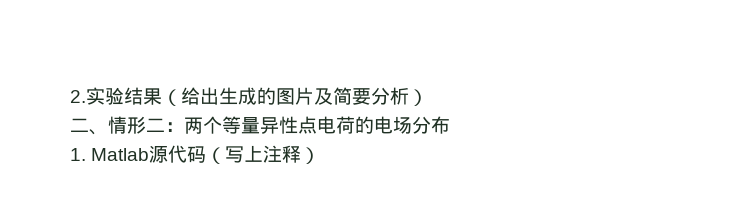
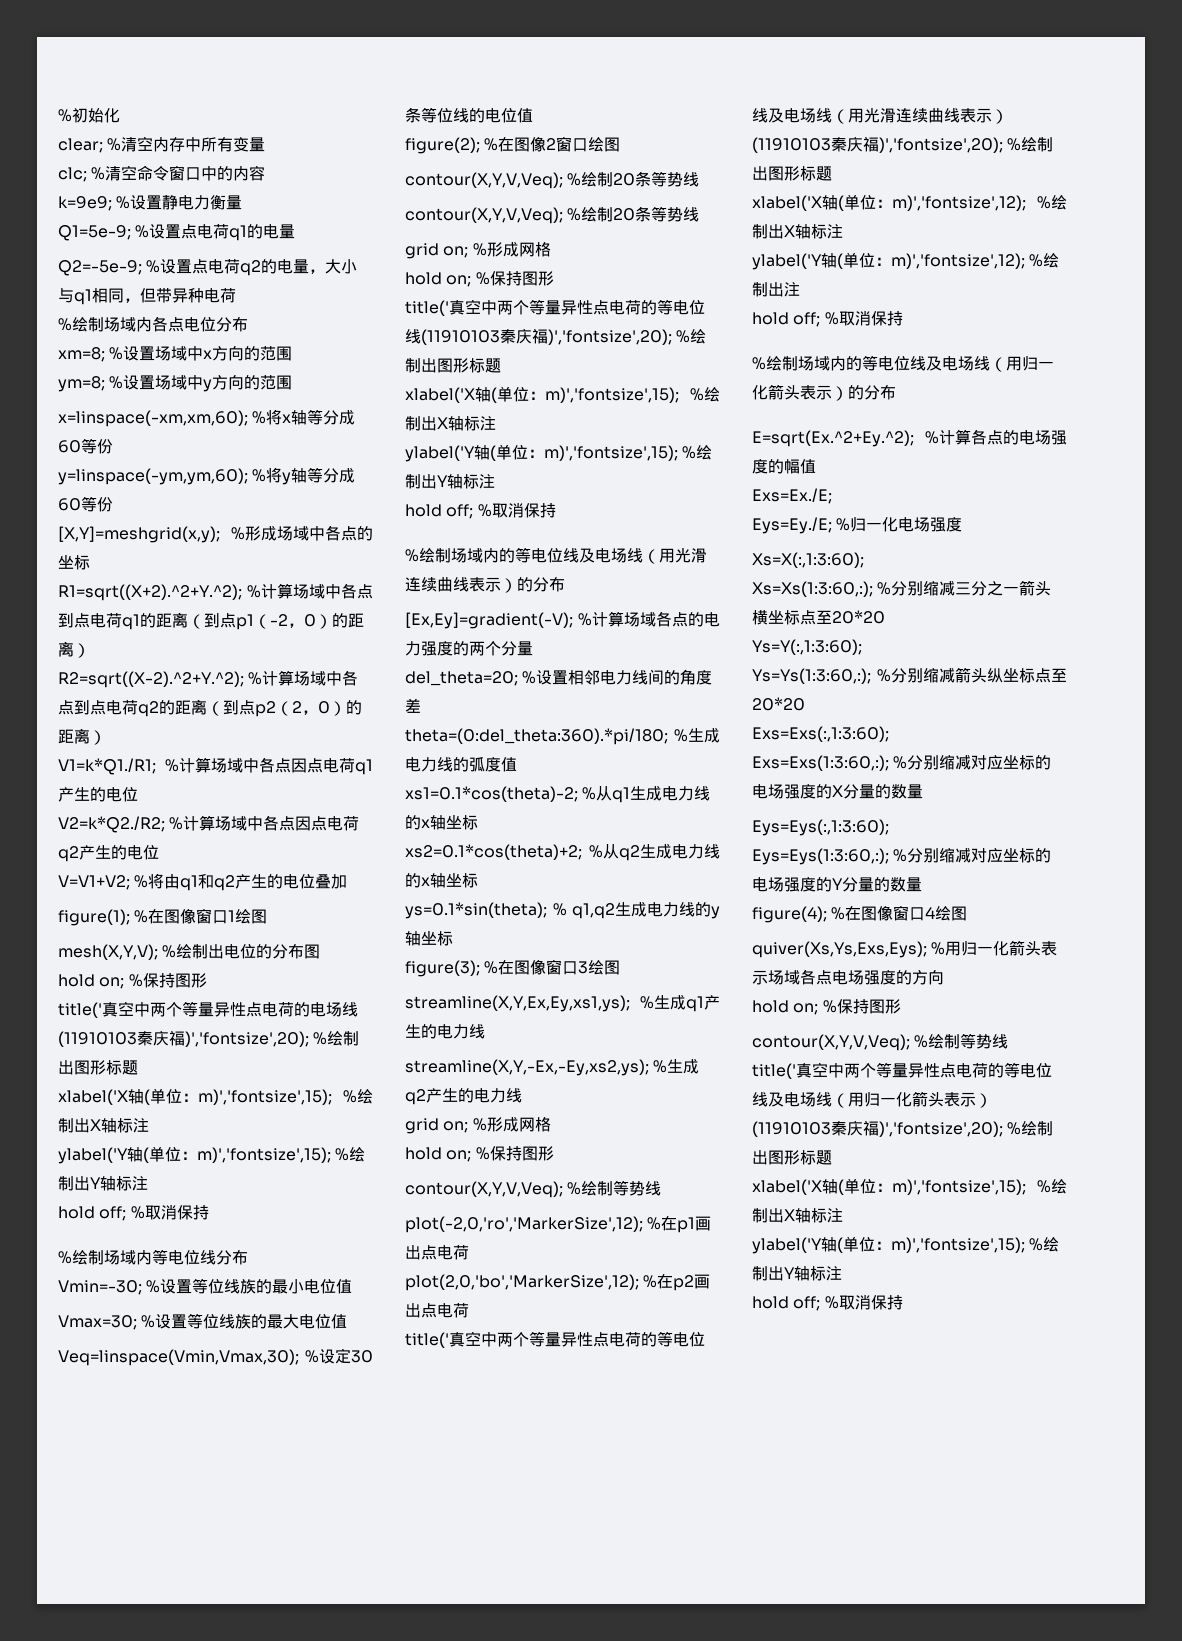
- 2.实验结果（给出生成的图片及简要分析）
- 二、情形二：两个等量异性点电荷的电场分布
- 1. Matlab源代码（写上注释）
+ %初始化
+ clear; %清空内存中所有变量
+ clc; %清空命令窗口中的内容
+ k=9e9; %设置静电力衡量
+ Q1=5e-9; %设置点电荷q1的电量
+ Q2=-5e-9; %设置点电荷q2的电量，大小与q1相同，但带异种电荷
+ %绘制场域内各点电位分布
+ xm=8; %设置场域中x方向的范围
+ ym=8; %设置场域中y方向的范围
+ x=linspace(-xm,xm,60); %将x轴等分成60等份
+ y=linspace(-ym,ym,60); %将y轴等分成60等份
+ [X,Y]=meshgrid(x,y); %形成场域中各点的坐标
+ R1=sqrt((X+2).^2+Y.^2); %计算场域中各点到点电荷q1的距离（到点p1（-2，0）的距离）
+ R2=sqrt((X-2).^2+Y.^2); %计算场域中各点到点电荷q2的距离（到点p2（2，0）的距离）
+ V1=k*Q1./R1; %计算场域中各点因点电荷q1产生的电位
+ V2=k*Q2./R2; %计算场域中各点因点电荷q2产生的电位
+ V=V1+V2; %将由q1和q2产生的电位叠加
+ figure(1); %在图像窗口1绘图
+ mesh(X,Y,V); %绘制出电位的分布图
+ hold on; %保持图形
+ title('真空中两个等量异性点电荷的电场线(11910103秦庆福)','fontsize',20); %绘制出图形标题
+ xlabel('X轴(单位：m)','fontsize',15); %绘制出X轴标注
+ ylabel('Y轴(单位：m)','fontsize',15); %绘制出Y轴标注
+ hold off; %取消保持
+ %绘制场域内等电位线分布
+ Vmin=-30; %设置等位线族的最小电位值
+ Vmax=30; %设置等位线族的最大电位值
+ Veq=linspace(Vmin,Vmax,30); %设定30条等位线的电位值
+ figure(2); %在图像2窗口绘图
+ contour(X,Y,V,Veq); %绘制20条等势线
+ contour(X,Y,V,Veq); %绘制20条等势线
+ grid on; %形成网格
+ hold on; %保持图形
+ title('真空中两个等量异性点电荷的等电位线(11910103秦庆福)','fontsize',20); %绘制出图形标题
+ xlabel('X轴(单位：m)','fontsize',15); %绘制出X轴标注
+ ylabel('Y轴(单位：m)','fontsize',15); %绘制出Y轴标注
+ hold off; %取消保持
+ %绘制场域内的等电位线及电场线（用光滑连续曲线表示）的分布
+ [Ex,Ey]=gradient(-V); %计算场域各点的电力强度的两个分量
+ del_theta=20; %设置相邻电力线间的角度差
+ theta=(0:del_theta:360).*pi/180; %生成电力线的弧度值
+ xs1=0.1*cos(theta)-2; %从q1生成电力线的x轴坐标
+ xs2=0.1*cos(theta)+2; %从q2生成电力线的x轴坐标
+ ys=0.1*sin(theta); % q1,q2生成电力线的y轴坐标
+ figure(3); %在图像窗口3绘图
+ streamline(X,Y,Ex,Ey,xs1,ys); %生成q1产生的电力线
+ streamline(X,Y,-Ex,-Ey,xs2,ys); %生成q2产生的电力线
+ grid on; %形成网格
+ hold on; %保持图形
+ contour(X,Y,V,Veq); %绘制等势线
+ plot(-2,0,'ro','MarkerSize',12); %在p1画出点电荷
+ plot(2,0,'bo','MarkerSize',12); %在p2画出点电荷
+ title('真空中两个等量异性点电荷的等电位线及电场线（用光滑连续曲线表示）(11910103秦庆福)','fontsize',20); %绘制出图形标题
+ xlabel('X轴(单位：m)','fontsize',12); %绘制出X轴标注
+ ylabel('Y轴(单位：m)','fontsize',12); %绘制出注
+ hold off; %取消保持
+ %绘制场域内的等电位线及电场线（用归一化箭头表示）的分布
+ E=sqrt(Ex.^2+Ey.^2); %计算各点的电场强度的幅值
+ Exs=Ex./E;
+ Eys=Ey./E; %归一化电场强度
+ Xs=X(:,1:3:60);
+ Xs=Xs(1:3:60,:); %分别缩减三分之一箭头横坐标点至20*20
+ Ys=Y(:,1:3:60);
+ Ys=Ys(1:3:60,:); %分别缩减箭头纵坐标点至20*20
+ Exs=Exs(:,1:3:60);
+ Exs=Exs(1:3:60,:); %分别缩减对应坐标的电场强度的X分量的数量
+ Eys=Eys(:,1:3:60);
+ Eys=Eys(1:3:60,:); %分别缩减对应坐标的电场强度的Y分量的数量
+ figure(4); %在图像窗口4绘图
+ quiver(Xs,Ys,Exs,Eys); %用归一化箭头表示场域各点电场强度的方向
+ hold on; %保持图形
+ contour(X,Y,V,Veq); %绘制等势线
+ title('真空中两个等量异性点电荷的等电位线及电场线（用归一化箭头表示）(11910103秦庆福)','fontsize',20); %绘制出图形标题
+ xlabel('X轴(单位：m)','fontsize',15); %绘制出X轴标注
+ ylabel('Y轴(单位：m)','fontsize',15); %绘制出Y轴标注
+ hold off; %取消保持

